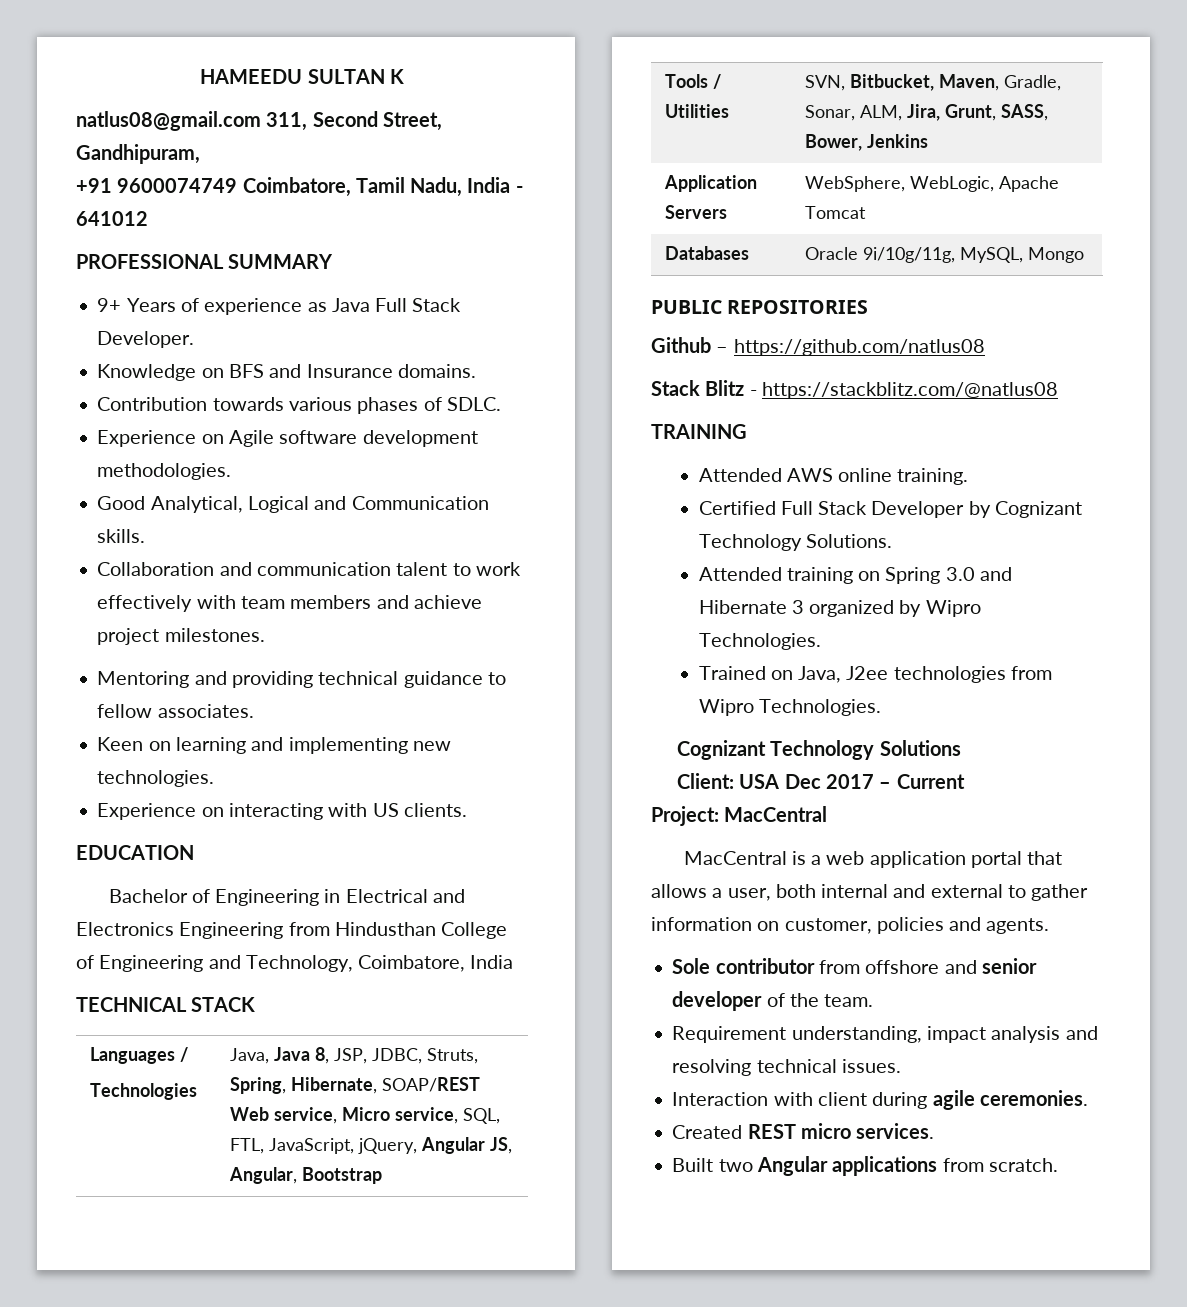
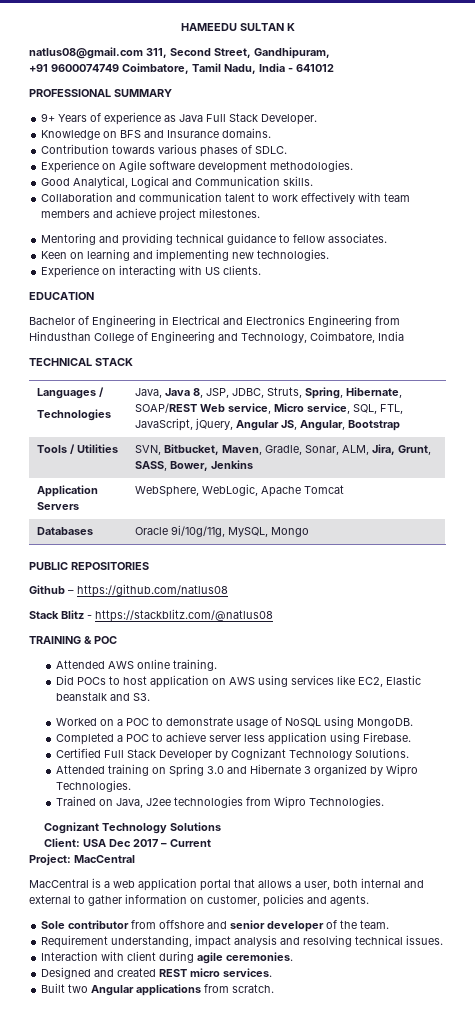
- TRAINING
+ TRAINING & POC
+ Did POCs to host application on AWS using services like EC2, Elastic beanstalk and S3.
+ Worked on a POC to demonstrate usage of NoSQL using MongoDB.
+ Completed a POC to achieve server less application using Firebase.
- Created REST micro services.
+ Designed and created REST micro services.

